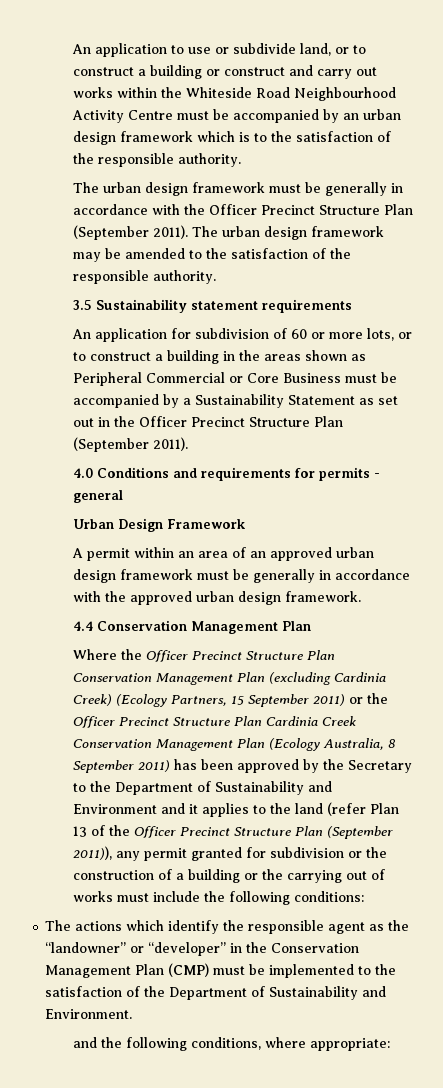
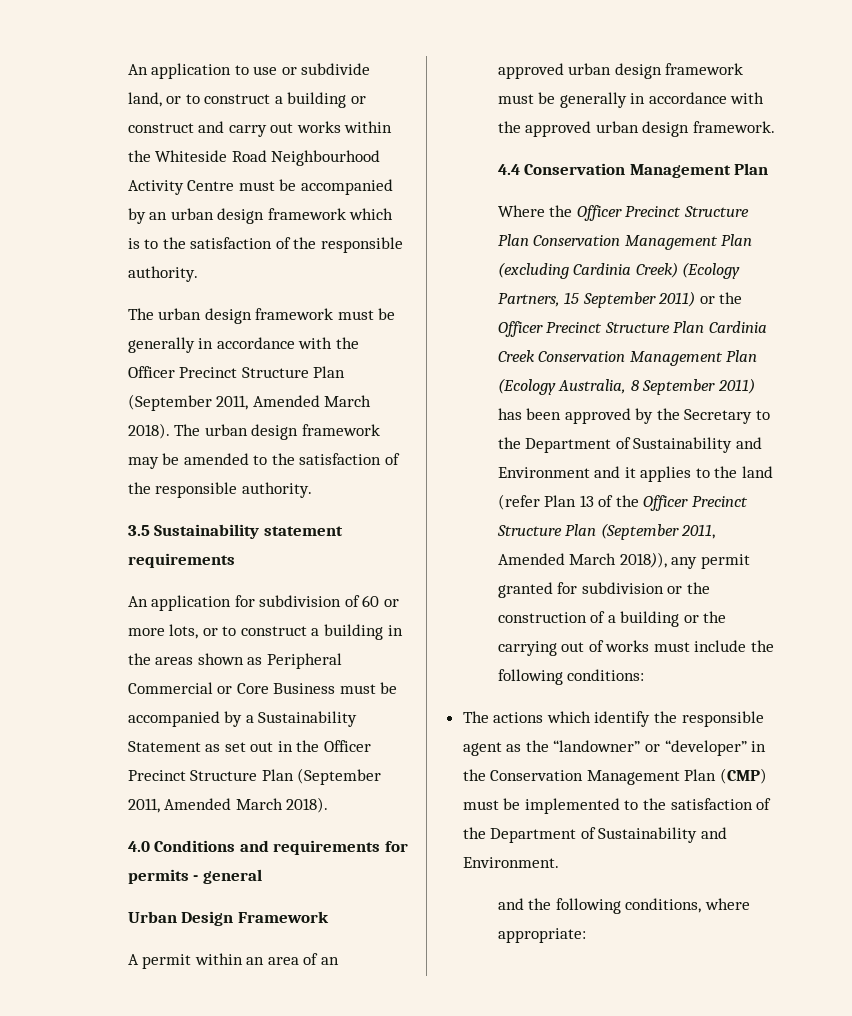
- The urban design framework must be generally in accordance with the Officer Precinct Structure Plan (September 2011).
+ The urban design framework must be generally in accordance with the Officer Precinct Structure Plan (September 2011, Amended March 2018).
- An application for subdivision of 60 or more lots, or to construct a building in the areas shown as Peripheral Commercial or Core Business must be accompanied by a Sustainability Statement as set out in the Officer Precinct Structure Plan (September 2011).
+ An application for subdivision of 60 or more lots, or to construct a building in the areas shown as Peripheral Commercial or Core Business must be accompanied by a Sustainability Statement as set out in the Officer Precinct Structure Plan (September 2011, Amended March 2018).
- Where the Officer Precinct Structure Plan Conservation Management Plan (excluding Cardinia Creek) (Ecology Partners, 15 September 2011) or the Officer Precinct Structure Plan Cardinia Creek Conservation Management Plan (Ecology Australia, 8 September 2011) has been approved by the Secretary to the Department of Sustainability and Environment and it applies to the land (refer Plan 13 of the Officer Precinct Structure Plan (September 2011)), any permit granted for subdivision or the construction of a building or the carrying out of works must include the following conditions:
+ Where the Officer Precinct Structure Plan Conservation Management Plan (excluding Cardinia Creek) (Ecology Partners, 15 September 2011) or the Officer Precinct Structure Plan Cardinia Creek Conservation Management Plan (Ecology Australia, 8 September 2011) has been approved by the Secretary to the Department of Sustainability and Environment and it applies to the land (refer Plan 13 of the Officer Precinct Structure Plan (September 2011, Amended March 2018)), any permit granted for subdivision or the construction of a building or the carrying out of works must include the following conditions:

